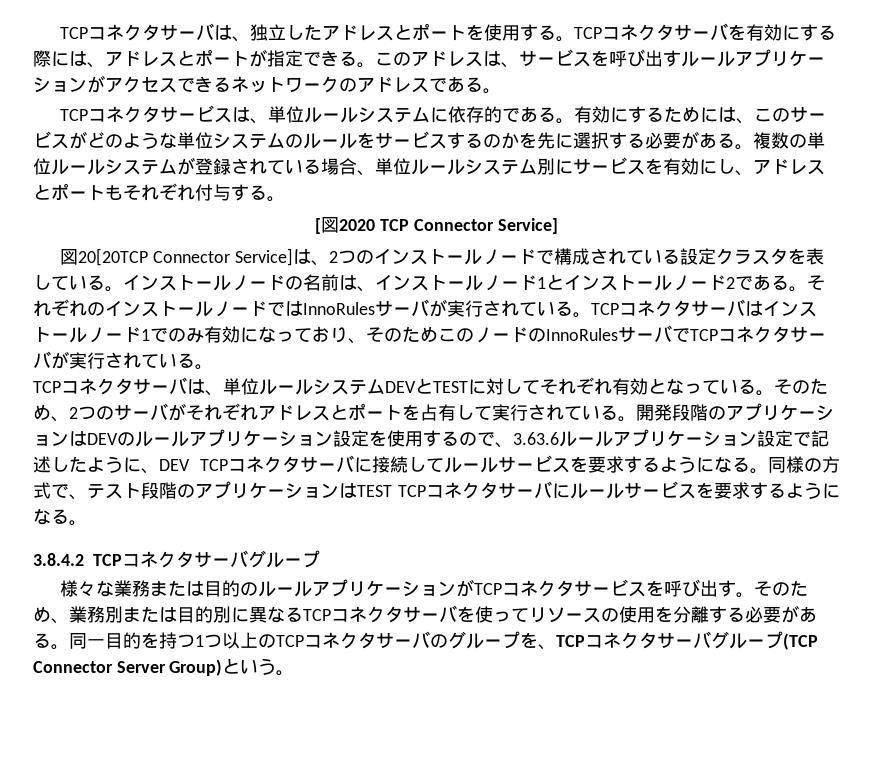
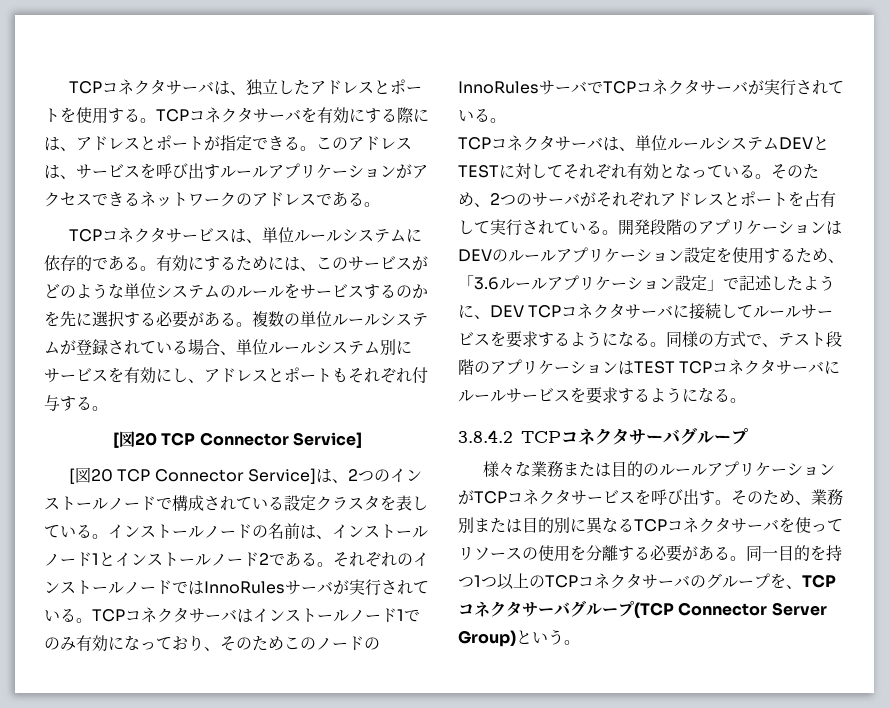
  複数の単位ルールシステムが登録されている場合、単位ルールシステム別にサービスを有効にし、アドレスとポートもそれぞれ付与する。
- [図2020 TCP Connector Service]
+ [図20 TCP Connector Service]
- 図20[20TCP Connector Service]は、2つのインストールノードで構成されている設定クラスタを表している。
+ [図20 TCP Connector Service]は、2つのインストールノードで構成されている設定クラスタを表している。
- 開発段階のアプリケーションはDEVのルールアプリケーション設定を使用するので、3.63.6ルールアプリケーション設定で記述したように、DEV TCPコネクタサーバに接続してルールサービスを要求するようになる。
+ 開発段階のアプリケーションはDEVのルールアプリケーション設定を使用するため、「3.6ルールアプリケーション設定」で記述したように、DEV TCPコネクタサーバに接続してルールサービスを要求するようになる。

